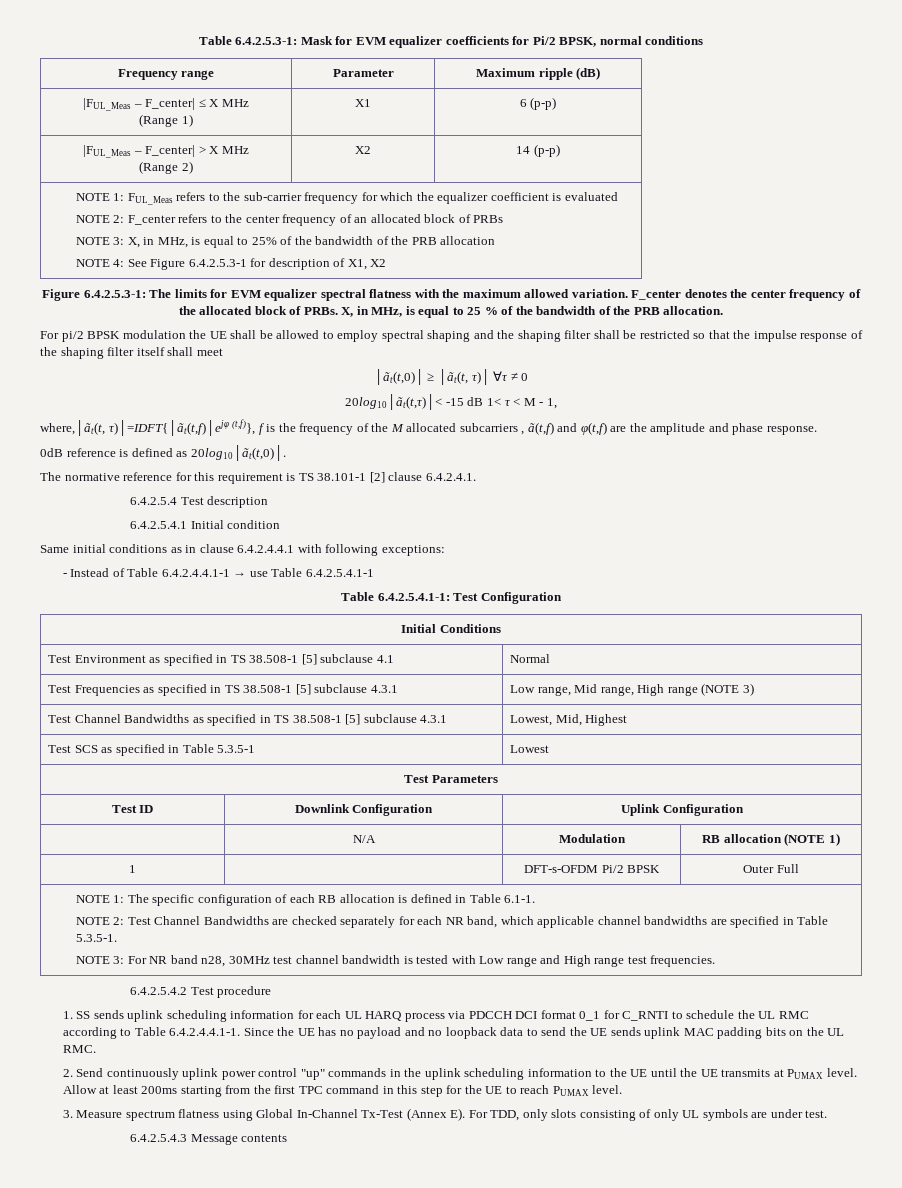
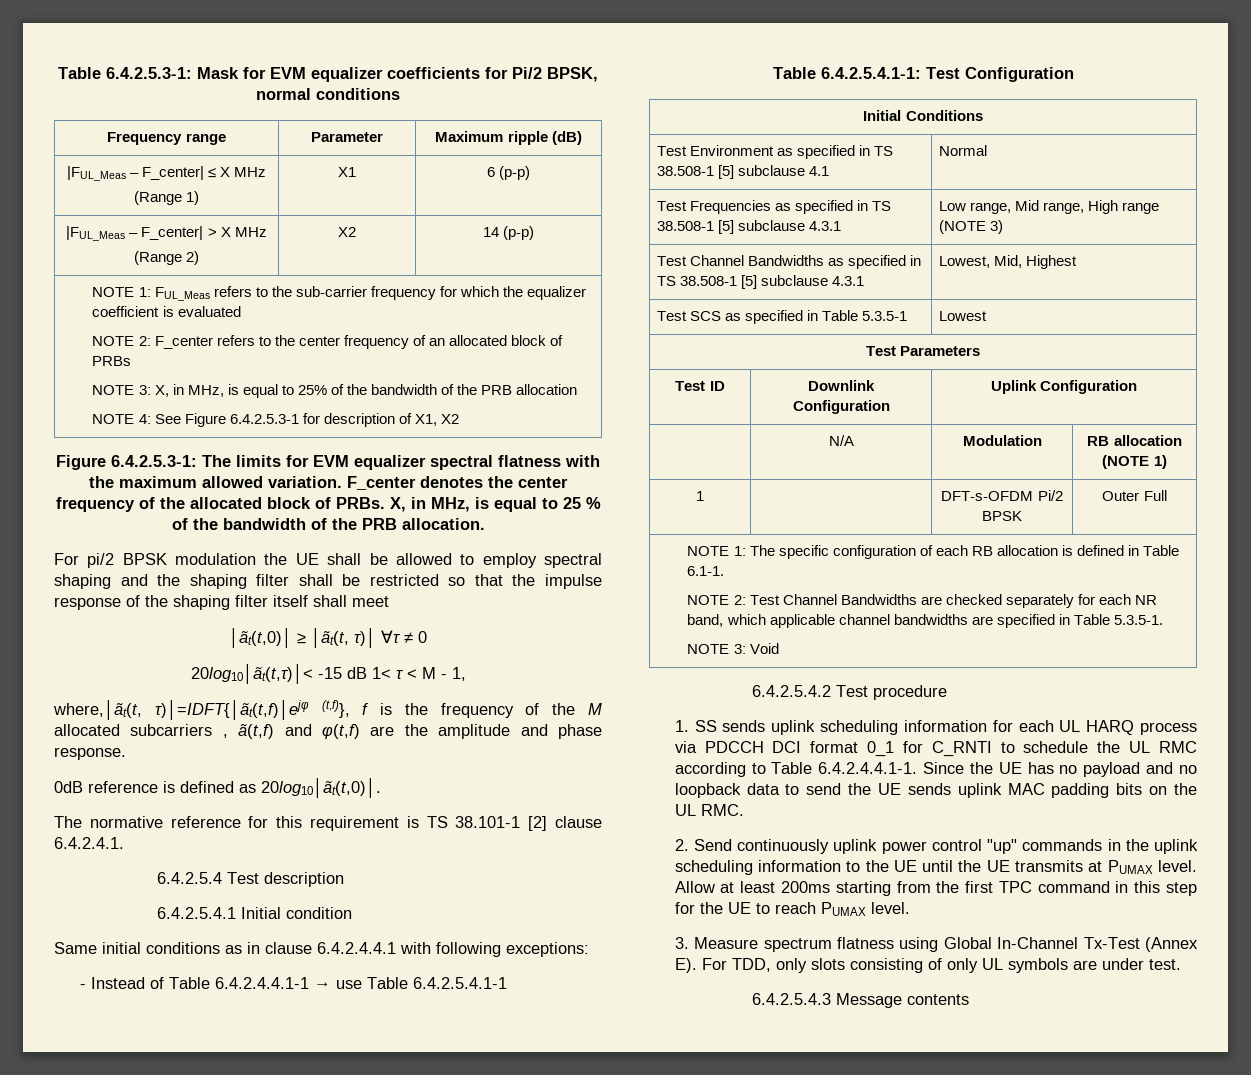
- NOTE 3: For NR band n28, 30MHz test channel bandwidth is tested with Low range and High range test frequencies.
+ NOTE 3: Void

